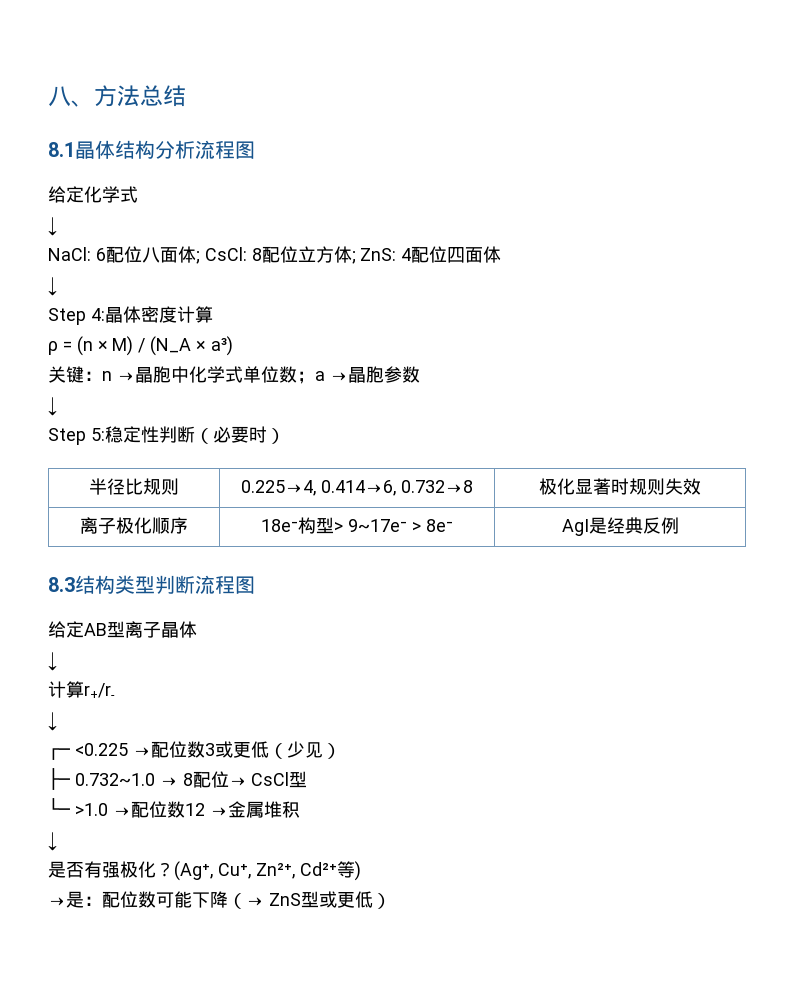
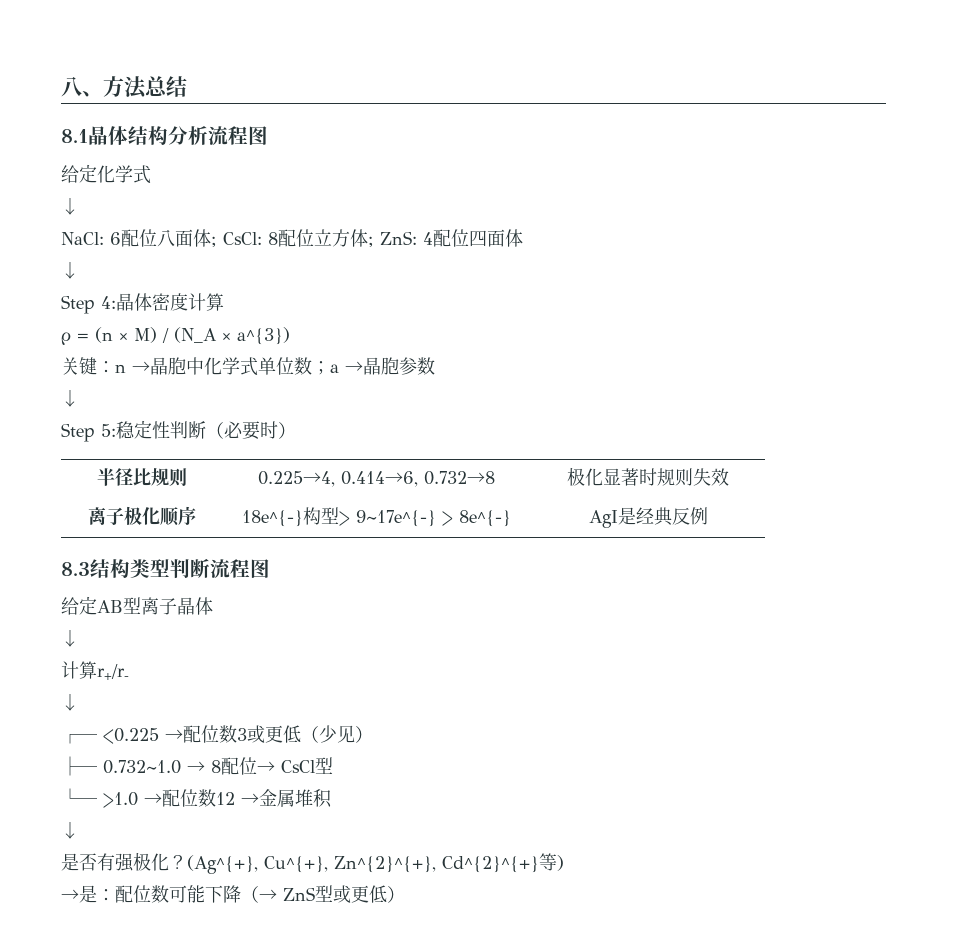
- ρ = (n × M) / (N_A × a³)
+ ρ = (n × M) / (N_A × a^{3})
- 离子极化顺序 | 18e⁻构型> 9~17e⁻ > 8e⁻ | AgI是经典反例
+ 离子极化顺序 | 18e^{-}构型> 9~17e^{-} > 8e^{-} | AgI是经典反例
- (Ag⁺, Cu⁺, Zn²⁺, Cd²⁺等)
+ (Ag^{+}, Cu^{+}, Zn^{2}^{+}, Cd^{2}^{+}等)

